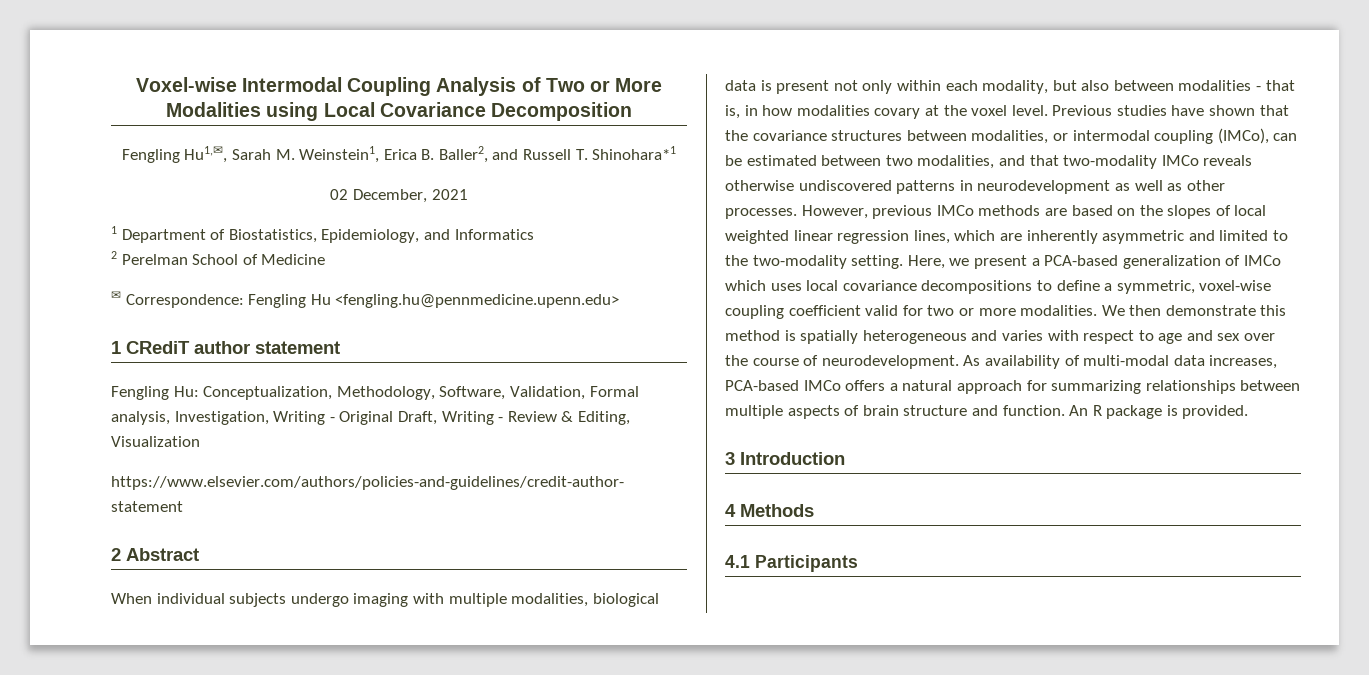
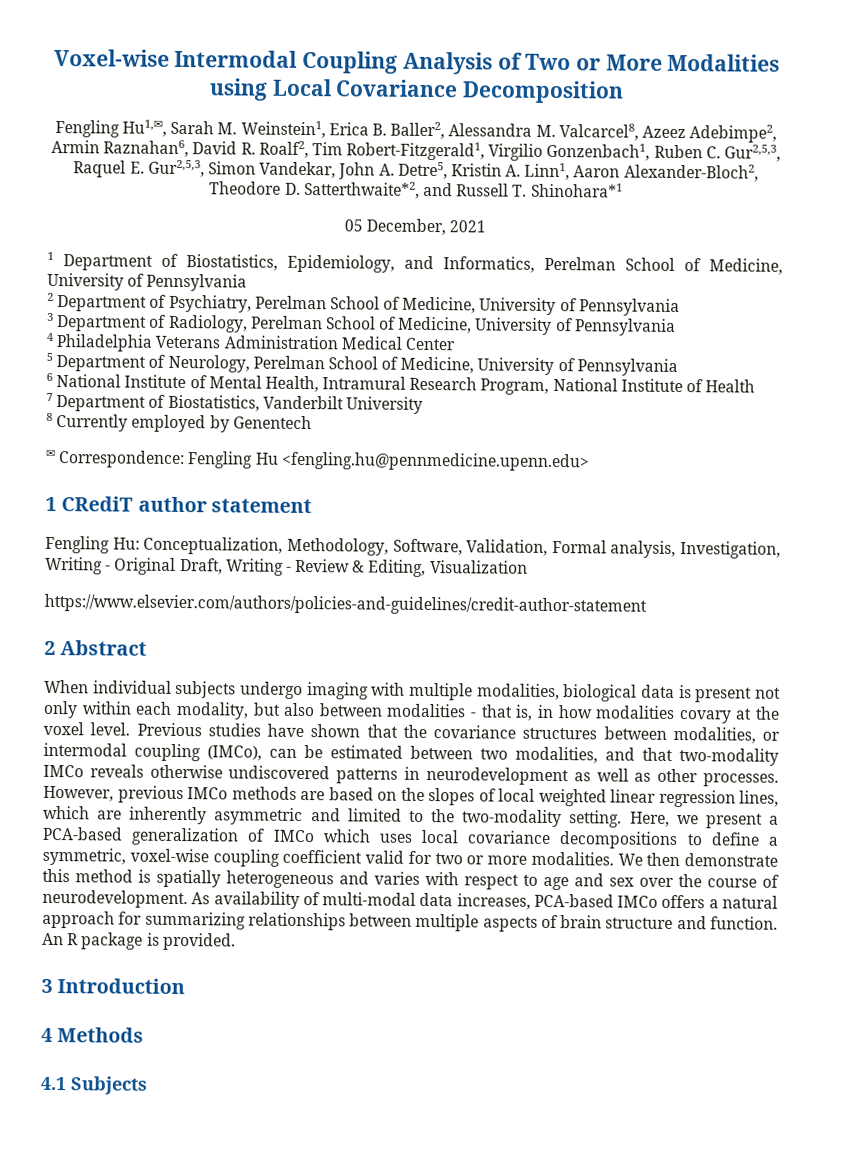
- Fengling Hu1,✉, Sarah M. Weinstein1, Erica B. Baller2, and Russell T. Shinohara*1
+ Fengling Hu1,✉, Sarah M. Weinstein1, Erica B. Baller2, Alessandra M. Valcarcel8, Azeez Adebimpe2, Armin Raznahan6, David R. Roalf2, Tim Robert-Fitzgerald1, Virgilio Gonzenbach1, Ruben C. Gur2,5,3, Raquel E. Gur2,5,3, Simon Vandekar, John A. Detre5, Kristin A. Linn1, Aaron Alexander-Bloch2, Theodore D. Satterthwaite*2, and Russell T. Shinohara*1
- 02 December, 2021
+ 05 December, 2021
- 1 Department of Biostatistics, Epidemiology, and Informatics
- 2 Perelman School of Medicine
+ 1 Department of Biostatistics, Epidemiology, and Informatics, Perelman School of Medicine, University of Pennsylvania
+ 2 Department of Psychiatry, Perelman School of Medicine, University of Pennsylvania
+ 3 Department of Radiology, Perelman School of Medicine, University of Pennsylvania
+ 4 Philadelphia Veterans Administration Medical Center
+ 5 Department of Neurology, Perelman School of Medicine, University of Pennsylvania
+ 6 National Institute of Mental Health, Intramural Research Program, National Institute of Health
+ 7 Department of Biostatistics, Vanderbilt University
+ 8 Currently employed by Genentech
- 4.1 Participants
+ 4.1 Subjects

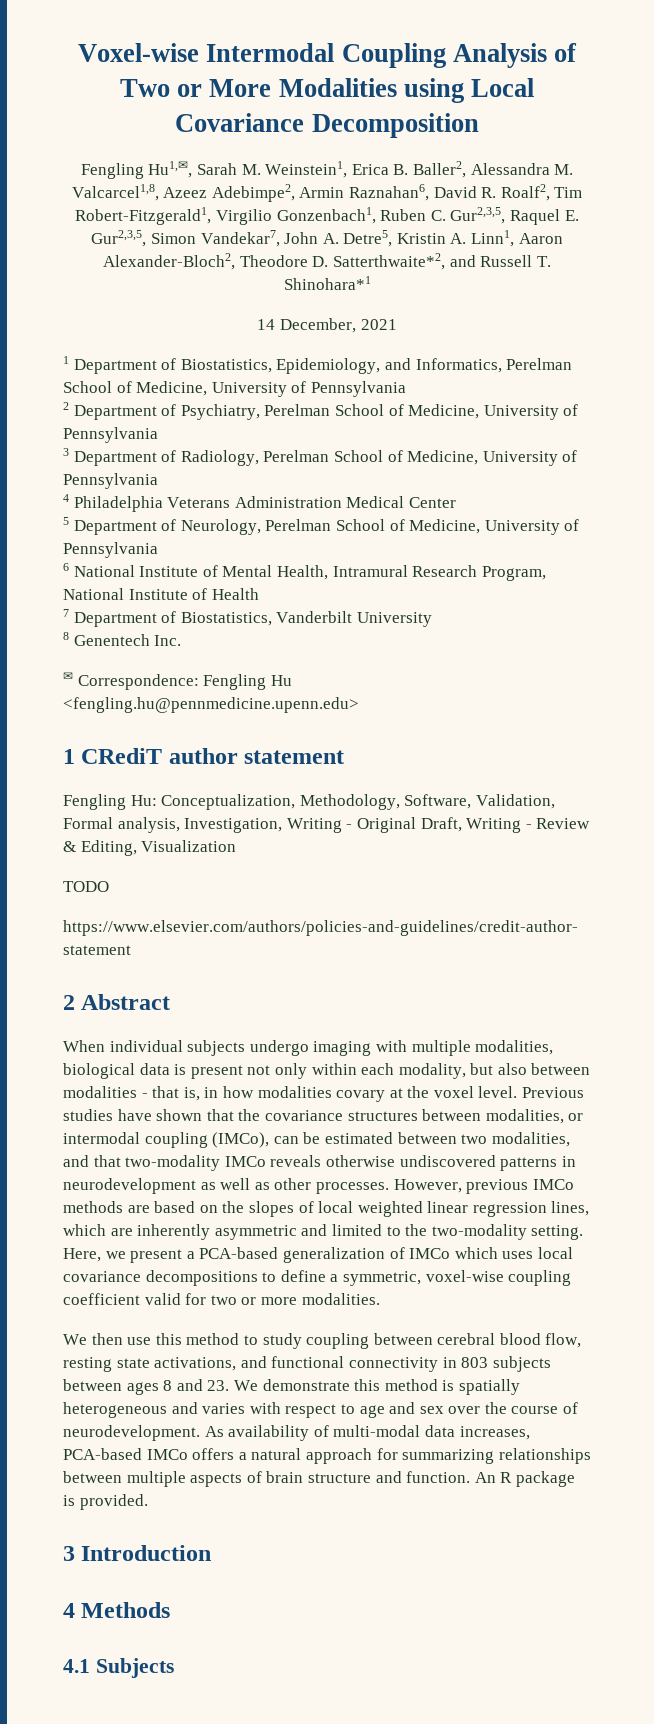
- Fengling Hu1,✉, Sarah M. Weinstein1, Erica B. Baller2, Alessandra M. Valcarcel8, Azeez Adebimpe2, Armin Raznahan6, David R. Roalf2, Tim Robert-Fitzgerald1, Virgilio Gonzenbach1, Ruben C. Gur2,5,3, Raquel E. Gur2,5,3, Simon Vandekar, John A. Detre5, Kristin A. Linn1, Aaron Alexander-Bloch2, Theodore D. Satterthwaite*2, and Russell T. Shinohara*1
+ Fengling Hu1,✉, Sarah M. Weinstein1, Erica B. Baller2, Alessandra M. Valcarcel1,8, Azeez Adebimpe2, Armin Raznahan6, David R. Roalf2, Tim Robert-Fitzgerald1, Virgilio Gonzenbach1, Ruben C. Gur2,3,5, Raquel E. Gur2,3,5, Simon Vandekar7, John A. Detre5, Kristin A. Linn1, Aaron Alexander-Bloch2, Theodore D. Satterthwaite*2, and Russell T. Shinohara*1
- 05 December, 2021
+ 14 December, 2021
- 8 Currently employed by Genentech
+ 8 Genentech Inc.
+ TODO
- Here, we present a PCA-based generalization of IMCo which uses local covariance decompositions to define a symmetric, voxel-wise coupling coefficient valid for two or more modalities. We then demonstrate this method is spatially heterogeneous and varies with respect to age and sex over the course of neurodevelopment.
+ Here, we present a PCA-based generalization of IMCo which uses local covariance decompositions to define a symmetric, voxel-wise coupling coefficient valid for two or more modalities.
+ We then use this method to study coupling between cerebral blood flow, resting state activations, and functional connectivity in 803 subjects between ages 8 and 23. We demonstrate this method is spatially heterogeneous and varies with respect to age and sex over the course of neurodevelopment.

